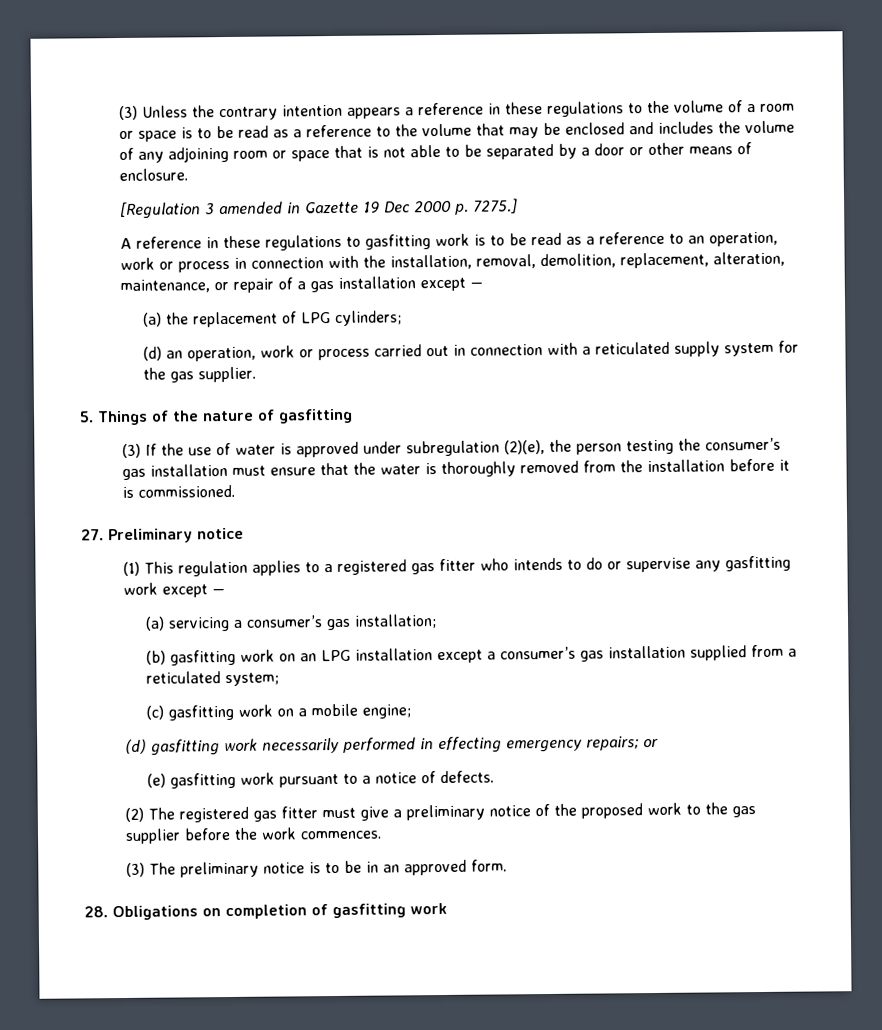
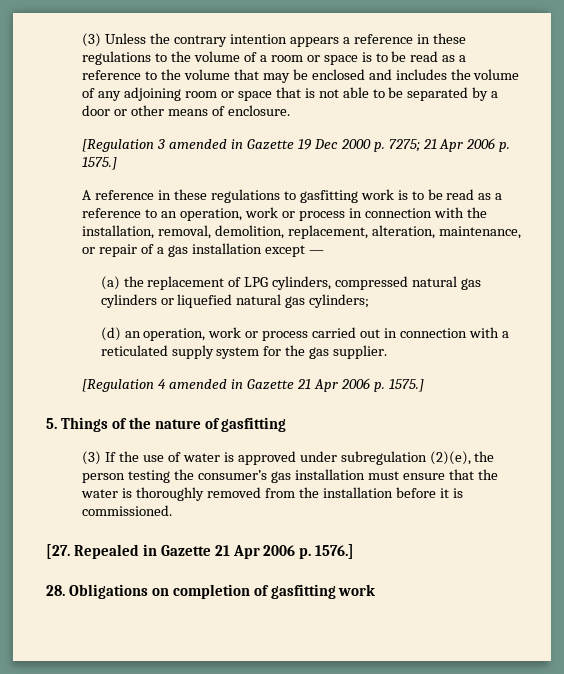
- [Regulation 3 amended in Gazette 19 Dec 2000 p. 7275.]
+ [Regulation 3 amended in Gazette 19 Dec 2000 p. 7275; 21 Apr 2006 p. 1575.]
- (a) the replacement of LPG cylinders;
+ (a) the replacement of LPG cylinders, compressed natural gas cylinders or liquefied natural gas cylinders;
+ [Regulation 4 amended in Gazette 21 Apr 2006 p. 1575.]
- 27. Preliminary notice
- (1) This regulation applies to a registered gas fitter who intends to do or supervise any gasfitting work except —
- (a) servicing a consumer’s gas installation;
- (b) gasfitting work on an LPG installation except a consumer’s gas installation supplied from a reticulated system;
- (c) gasfitting work on a mobile engine;
- (d) gasfitting work necessarily performed in effecting emergency repairs; or
- (e) gasfitting work pursuant to a notice of defects.
- (2) The registered gas fitter must give a preliminary notice of the proposed work to the gas supplier before the work commences.
- (3) The preliminary notice is to be in an approved form.
+ [27. Repealed in Gazette 21 Apr 2006 p. 1576.]

